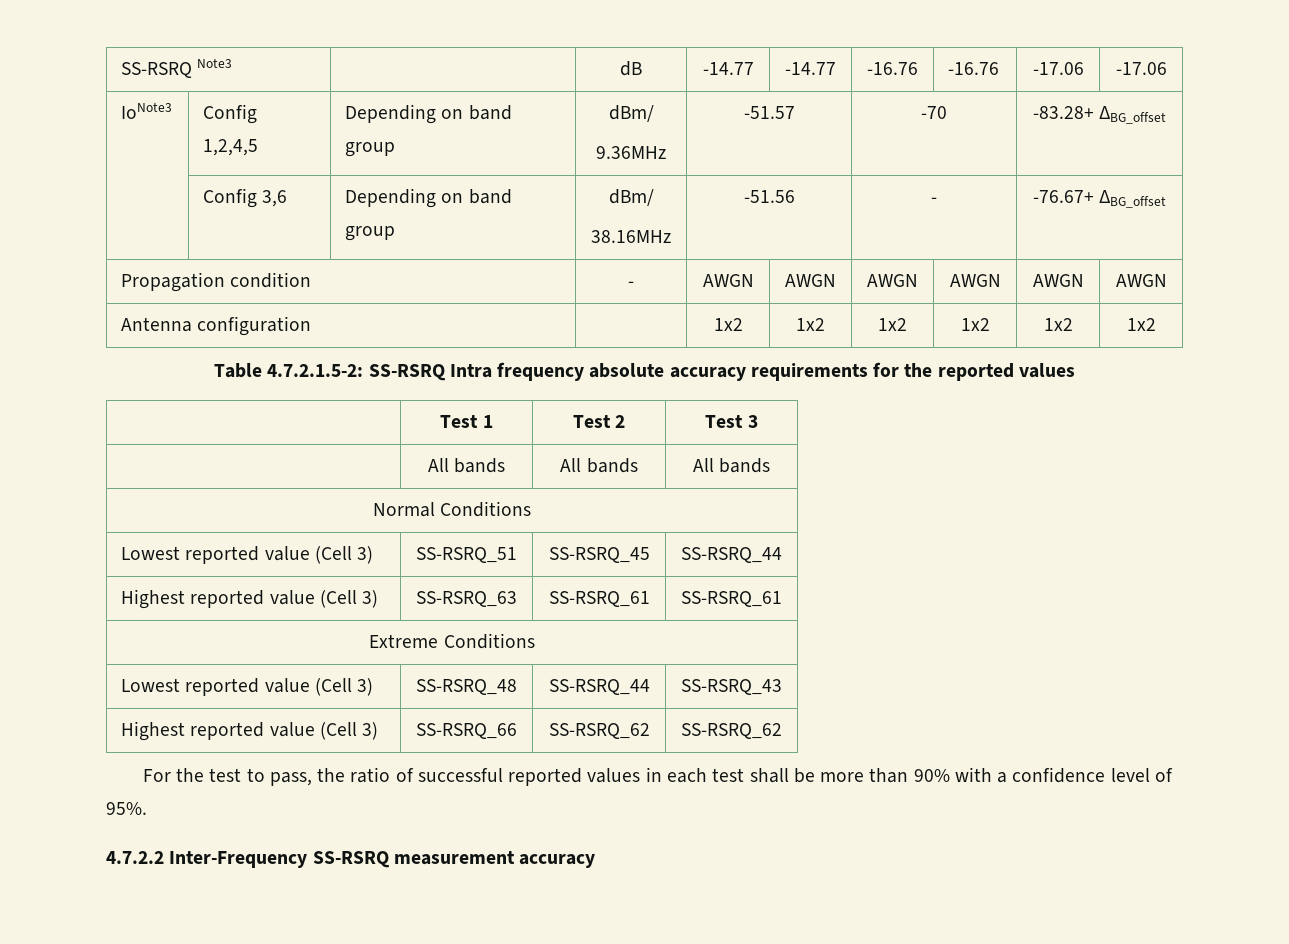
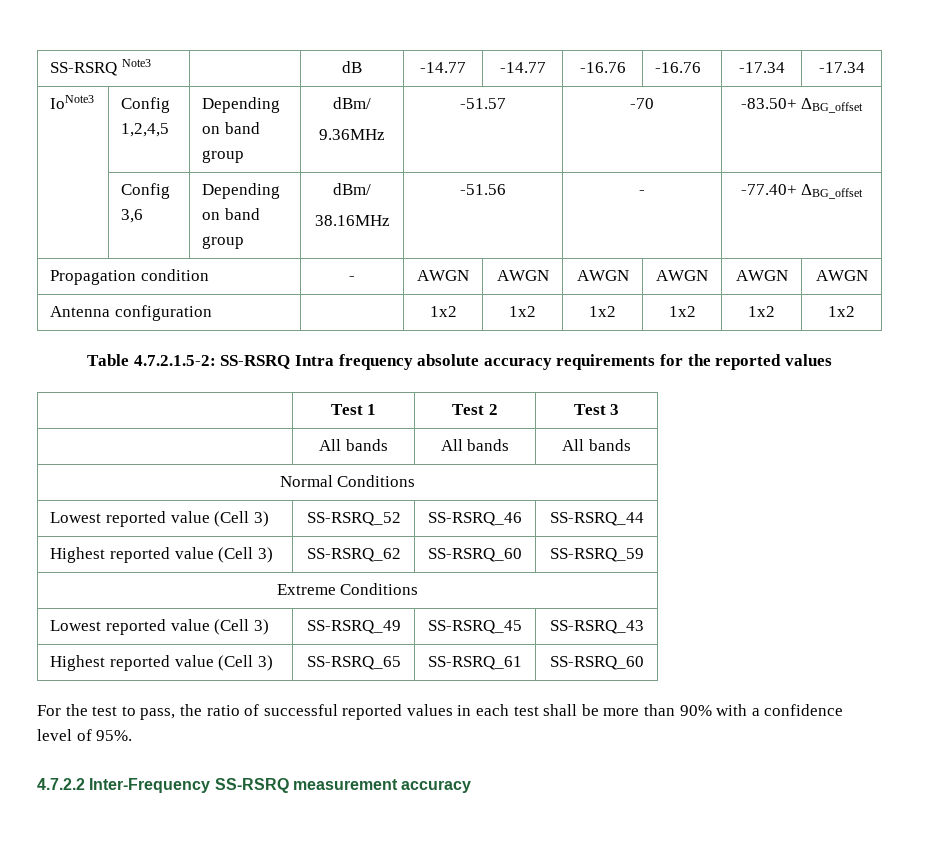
- SS-RSRQ Note3 | | dB | -14.77 | -14.77 | -16.76 | -16.76 | -17.06 | -17.06
+ SS-RSRQ Note3 | | dB | -14.77 | -14.77 | -16.76 | -16.76 | -17.34 | -17.34
  IoNote3 | Config 1,2,4,5 | Depending on band group | dBm/
- 9.36MHz | -51.57 | -70 | -83.28+ ΔBG_offset
+ 9.36MHz | -51.57 | -70 | -83.50+ ΔBG_offset
  | Config 3,6 | Depending on band group | dBm/
- 38.16MHz | -51.56 | - | -76.67+ ΔBG_offset
+ 38.16MHz | -51.56 | - | -77.40+ ΔBG_offset
- Lowest reported value (Cell 3) | SS-RSRQ_51 | SS-RSRQ_45 | SS-RSRQ_44
+ Lowest reported value (Cell 3) | SS-RSRQ_52 | SS-RSRQ_46 | SS-RSRQ_44
- Highest reported value (Cell 3) | SS-RSRQ_63 | SS-RSRQ_61 | SS-RSRQ_61
+ Highest reported value (Cell 3) | SS-RSRQ_62 | SS-RSRQ_60 | SS-RSRQ_59
- Lowest reported value (Cell 3) | SS-RSRQ_48 | SS-RSRQ_44 | SS-RSRQ_43
+ Lowest reported value (Cell 3) | SS-RSRQ_49 | SS-RSRQ_45 | SS-RSRQ_43
- Highest reported value (Cell 3) | SS-RSRQ_66 | SS-RSRQ_62 | SS-RSRQ_62
+ Highest reported value (Cell 3) | SS-RSRQ_65 | SS-RSRQ_61 | SS-RSRQ_60

